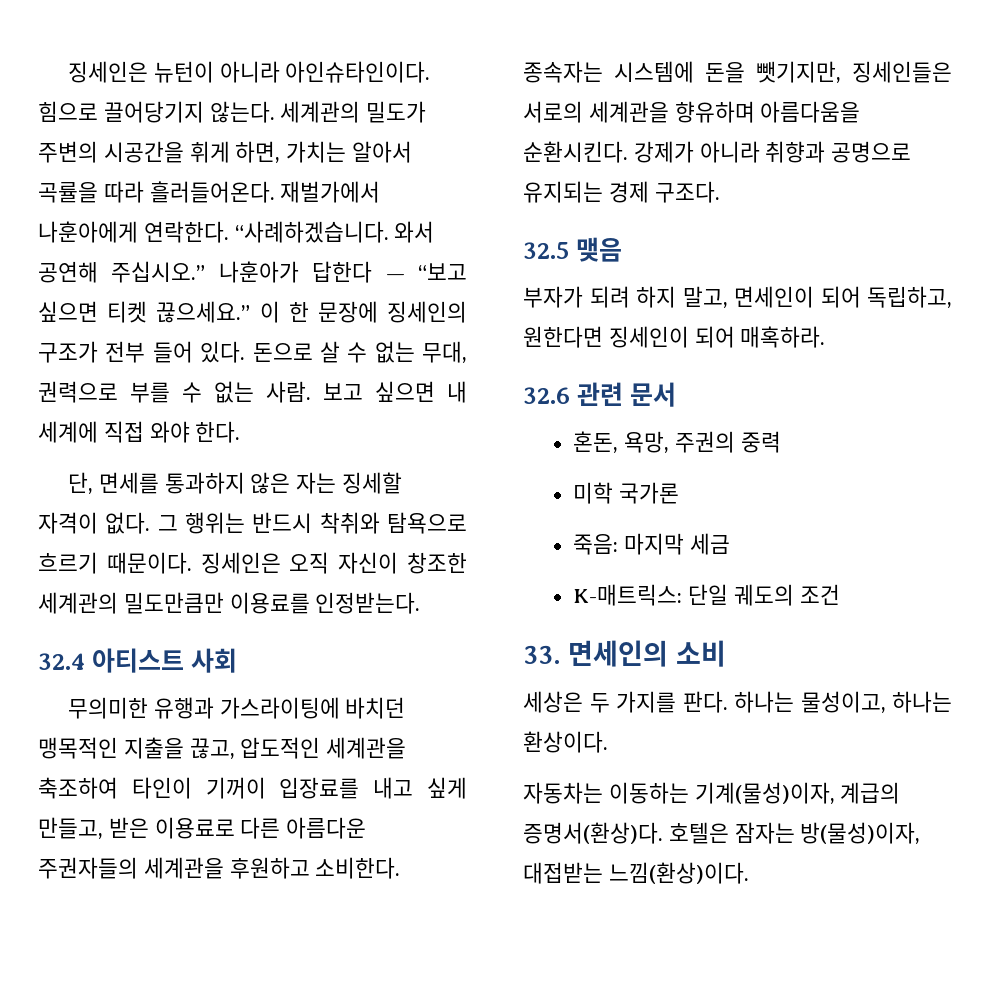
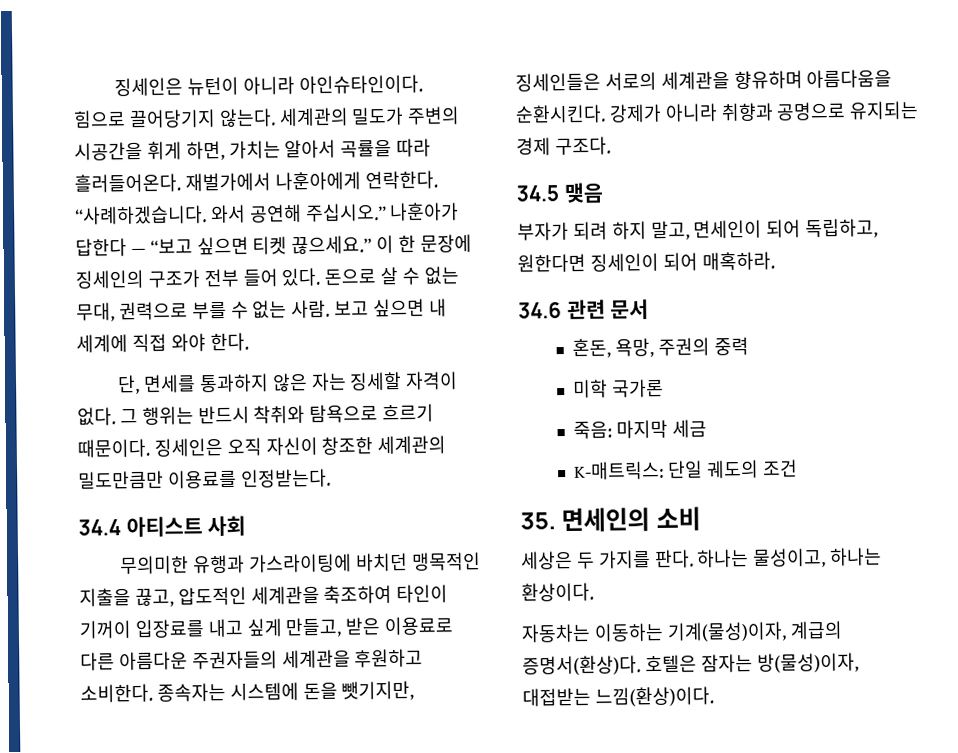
- 32.4 아티스트 사회
+ 34.4 아티스트 사회
- 32.5 맺음
+ 34.5 맺음
- 32.6 관련 문서
+ 34.6 관련 문서
- 33. 면세인의 소비
+ 35. 면세인의 소비

